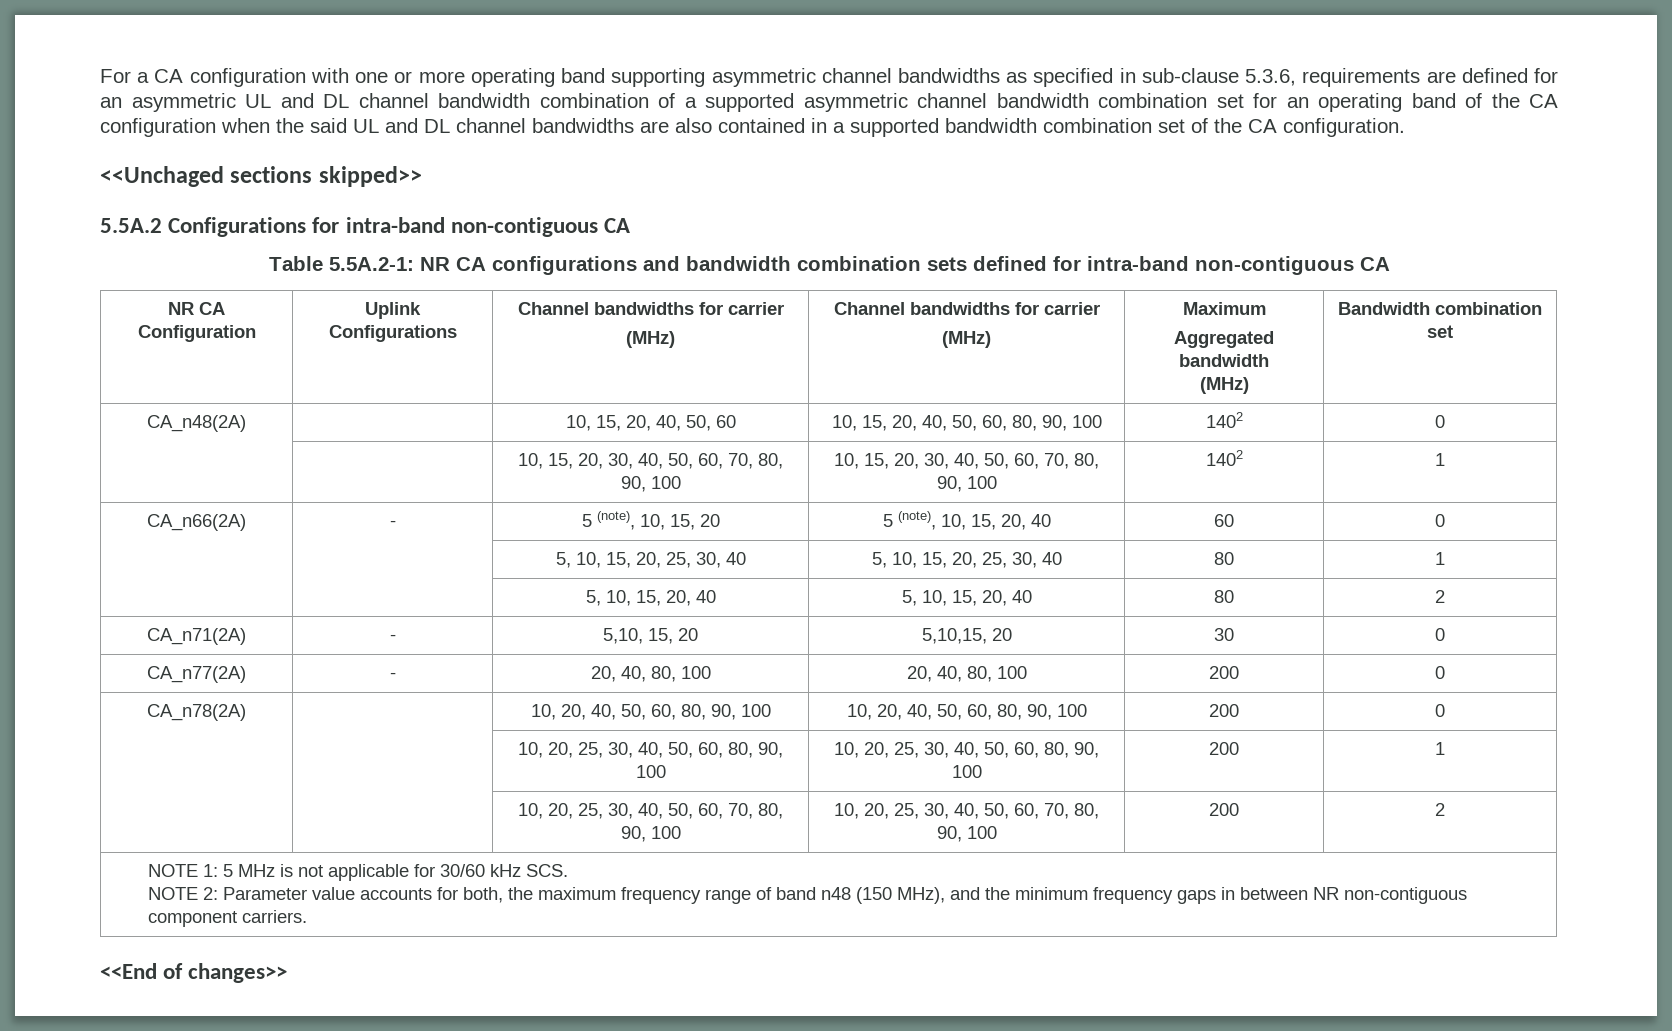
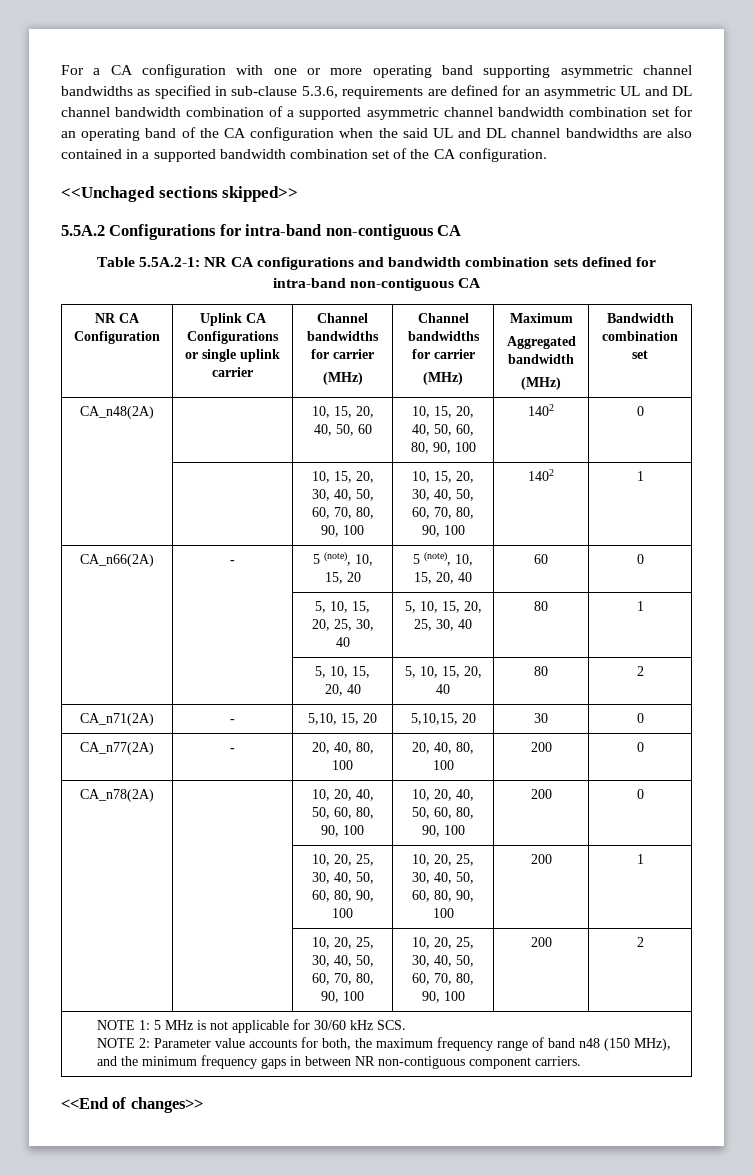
- NR CA Configuration | Uplink Configurations | Channel bandwidths for carrier
+ NR CA Configuration | Uplink CA Configurations or single uplink carrier | Channel bandwidths for carrier

